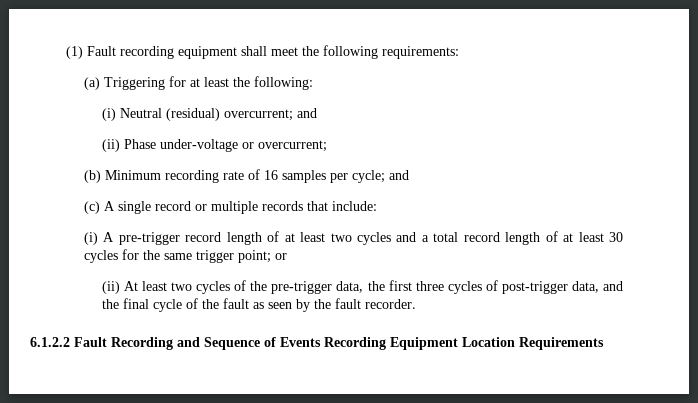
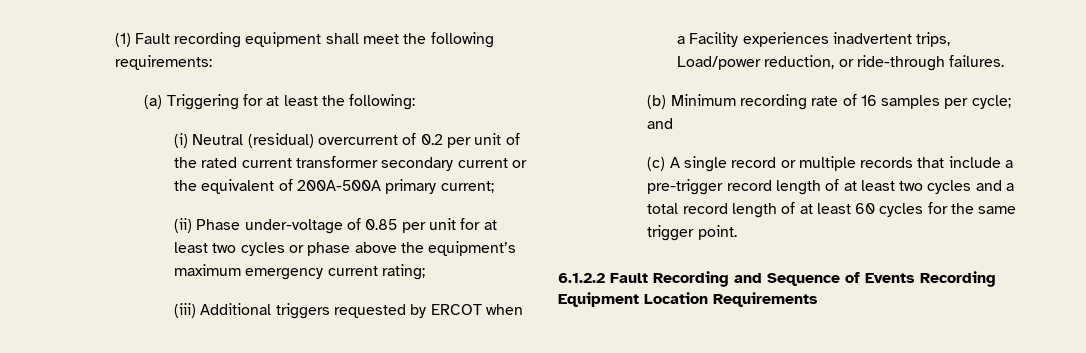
- (i) Neutral (residual) overcurrent; and
- (ii) Phase under-voltage or overcurrent;
+ (i) Neutral (residual) overcurrent of 0.2 per unit of the rated current transformer secondary current or the equivalent of 200A-500A primary current;
+ (ii) Phase under-voltage of 0.85 per unit for at least two cycles or phase above the equipment’s maximum emergency current rating;
+ (iii) Additional triggers requested by ERCOT when a Facility experiences inadvertent trips, Load/power reduction, or ride-through failures.
- (c) A single record or multiple records that include:
- (i) A pre-trigger record length of at least two cycles and a total record length of at least 30 cycles for the same trigger point; or
- (ii) At least two cycles of the pre-trigger data, the first three cycles of post-trigger data, and the final cycle of the fault as seen by the fault recorder.
+ (c) A single record or multiple records that include a pre-trigger record length of at least two cycles and a total record length of at least 60 cycles for the same trigger point.

